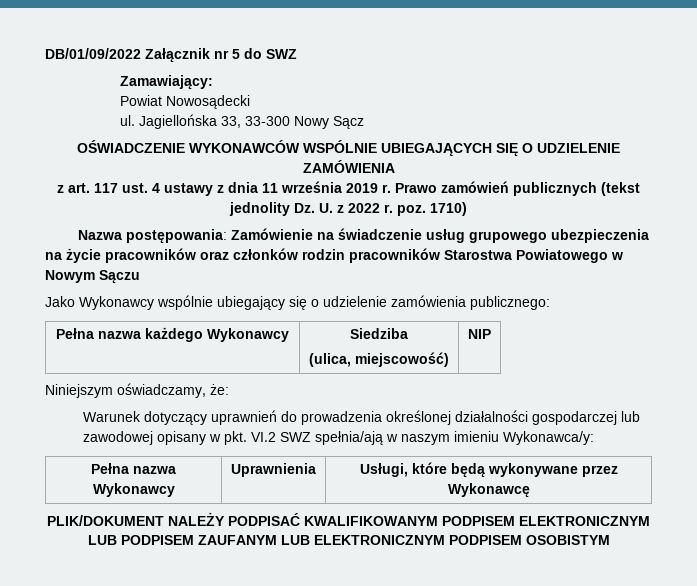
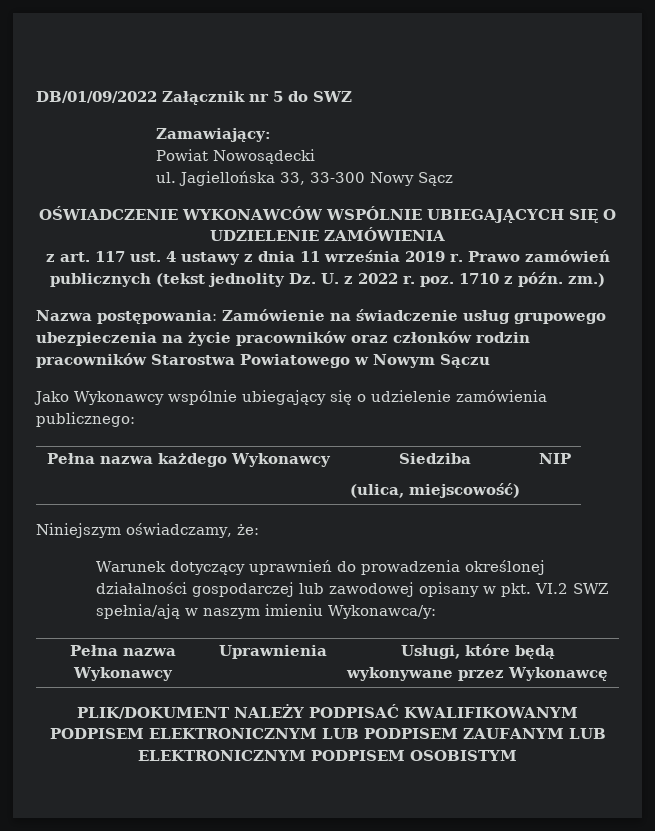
- Prawo zamówień publicznych (tekst jednolity Dz. U. z 2022 r. poz. 1710)
+ Prawo zamówień publicznych (tekst jednolity Dz. U. z 2022 r. poz. 1710 z późn. zm.)

